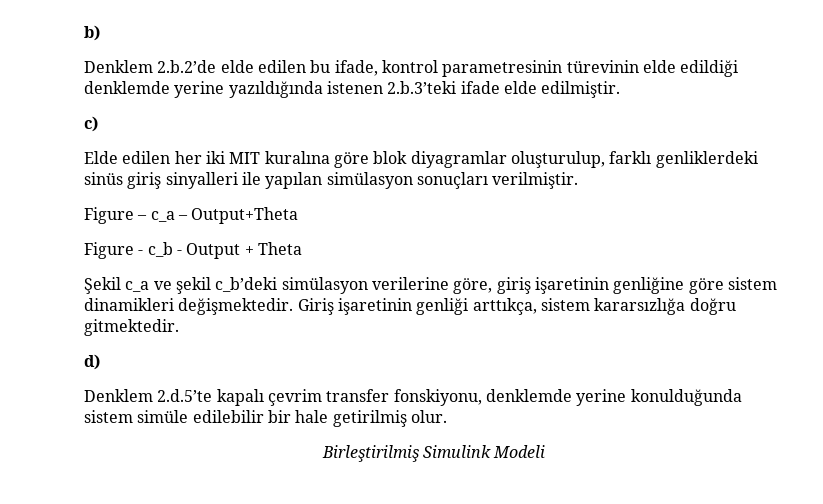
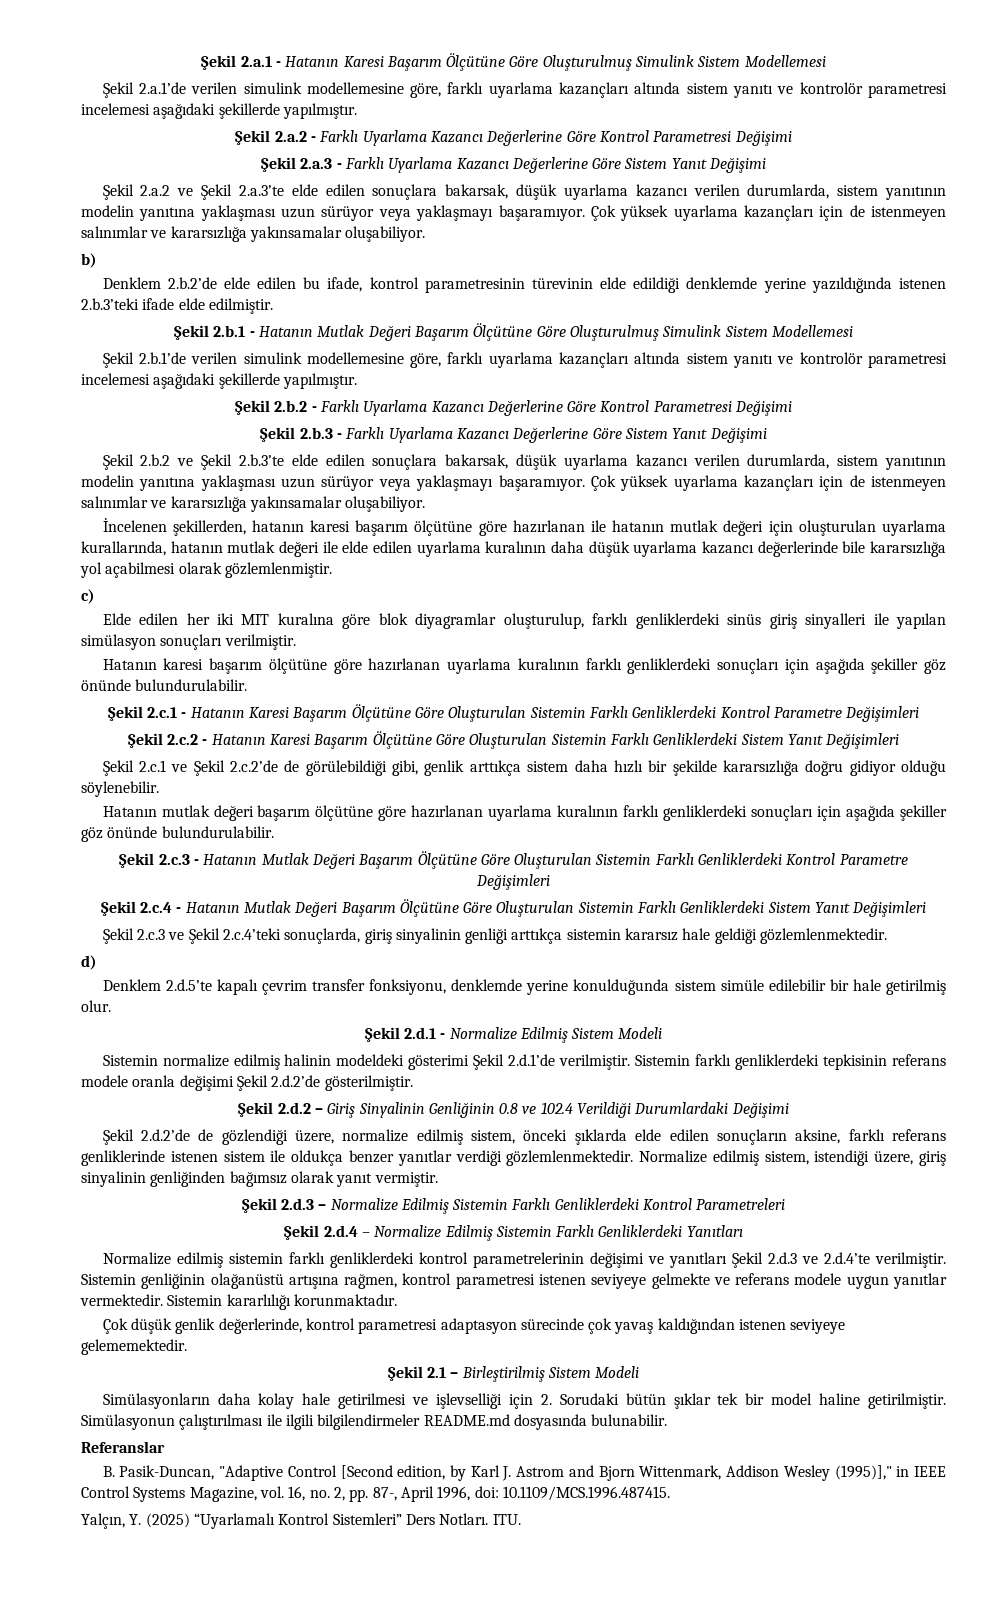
+ Şekil 2.a.1 - Hatanın Karesi Başarım Ölçütüne Göre Oluşturulmuş Simulink Sistem Modellemesi
+ Şekil 2.a.1’de verilen simulink modellemesine göre, farklı uyarlama kazançları altında sistem yanıtı ve kontrolör parametresi incelemesi aşağıdaki şekillerde yapılmıştır.
+ Şekil 2.a.2 - Farklı Uyarlama Kazancı Değerlerine Göre Kontrol Parametresi Değişimi
+ Şekil 2.a.3 - Farklı Uyarlama Kazancı Değerlerine Göre Sistem Yanıt Değişimi
+ Şekil 2.a.2 ve Şekil 2.a.3’te elde edilen sonuçlara bakarsak, düşük uyarlama kazancı verilen durumlarda, sistem yanıtının modelin yanıtına yaklaşması uzun sürüyor veya yaklaşmayı başaramıyor. Çok yüksek uyarlama kazançları için de istenmeyen salınımlar ve kararsızlığa yakınsamalar oluşabiliyor.
+ Şekil 2.b.1 - Hatanın Mutlak Değeri Başarım Ölçütüne Göre Oluşturulmuş Simulink Sistem Modellemesi
+ Şekil 2.b.1’de verilen simulink modellemesine göre, farklı uyarlama kazançları altında sistem yanıtı ve kontrolör parametresi incelemesi aşağıdaki şekillerde yapılmıştır.
+ Şekil 2.b.2 - Farklı Uyarlama Kazancı Değerlerine Göre Kontrol Parametresi Değişimi
+ Şekil 2.b.3 - Farklı Uyarlama Kazancı Değerlerine Göre Sistem Yanıt Değişimi
+ Şekil 2.b.2 ve Şekil 2.b.3’te elde edilen sonuçlara bakarsak, düşük uyarlama kazancı verilen durumlarda, sistem yanıtının modelin yanıtına yaklaşması uzun sürüyor veya yaklaşmayı başaramıyor. Çok yüksek uyarlama kazançları için de istenmeyen salınımlar ve kararsızlığa yakınsamalar oluşabiliyor.
+ İncelenen şekillerden, hatanın karesi başarım ölçütüne göre hazırlanan ile hatanın mutlak değeri için oluşturulan uyarlama kurallarında, hatanın mutlak değeri ile elde edilen uyarlama kuralının daha düşük uyarlama kazancı değerlerinde bile kararsızlığa yol açabilmesi olarak gözlemlenmiştir.
- Figure – c_a – Output+Theta
- Figure - c_b - Output + Theta
- Şekil c_a ve şekil c_b’deki simülasyon verilerine göre, giriş işaretinin genliğine göre sistem dinamikleri değişmektedir. Giriş işaretinin genliği arttıkça, sistem kararsızlığa doğru gitmektedir.
+ Hatanın karesi başarım ölçütüne göre hazırlanan uyarlama kuralının farklı genliklerdeki sonuçları için aşağıda şekiller göz önünde bulundurulabilir.
+ Şekil 2.c.1 - Hatanın Karesi Başarım Ölçütüne Göre Oluşturulan Sistemin Farklı Genliklerdeki Kontrol Parametre Değişimleri
+ Şekil 2.c.2 - Hatanın Karesi Başarım Ölçütüne Göre Oluşturulan Sistemin Farklı Genliklerdeki Sistem Yanıt Değişimleri
+ Şekil 2.c.1 ve Şekil 2.c.2’de de görülebildiği gibi, genlik arttıkça sistem daha hızlı bir şekilde kararsızlığa doğru gidiyor olduğu söylenebilir.
+ Hatanın mutlak değeri başarım ölçütüne göre hazırlanan uyarlama kuralının farklı genliklerdeki sonuçları için aşağıda şekiller göz önünde bulundurulabilir.
+ Şekil 2.c.3 - Hatanın Mutlak Değeri Başarım Ölçütüne Göre Oluşturulan Sistemin Farklı Genliklerdeki Kontrol Parametre Değişimleri
+ Şekil 2.c.4 - Hatanın Mutlak Değeri Başarım Ölçütüne Göre Oluşturulan Sistemin Farklı Genliklerdeki Sistem Yanıt Değişimleri
+ Şekil 2.c.3 ve Şekil 2.c.4’teki sonuçlarda, giriş sinyalinin genliği arttıkça sistemin kararsız hale geldiği gözlemlenmektedir.
- Denklem 2.d.5’te kapalı çevrim transfer fonskiyonu, denklemde yerine konulduğunda sistem simüle edilebilir bir hale getirilmiş olur.
+ Denklem 2.d.5’te kapalı çevrim transfer fonksiyonu, denklemde yerine konulduğunda sistem simüle edilebilir bir hale getirilmiş olur.
- Birleştirilmiş Simulink Modeli
+ Şekil 2.d.1 - Normalize Edilmiş Sistem Modeli
+ Sistemin normalize edilmiş halinin modeldeki gösterimi Şekil 2.d.1’de verilmiştir. Sistemin farklı genliklerdeki tepkisinin referans modele oranla değişimi Şekil 2.d.2’de gösterilmiştir.
+ Şekil 2.d.2 – Giriş Sinyalinin Genliğinin 0.8 ve 102.4 Verildiği Durumlardaki Değişimi
+ Şekil 2.d.2’de de gözlendiği üzere, normalize edilmiş sistem, önceki şıklarda elde edilen sonuçların aksine, farklı referans genliklerinde istenen sistem ile oldukça benzer yanıtlar verdiği gözlemlenmektedir. Normalize edilmiş sistem, istendiği üzere, giriş sinyalinin genliğinden bağımsız olarak yanıt vermiştir.
+ Şekil 2.d.3 – Normalize Edilmiş Sistemin Farklı Genliklerdeki Kontrol Parametreleri
+ Şekil 2.d.4 – Normalize Edilmiş Sistemin Farklı Genliklerdeki Yanıtları
+ Normalize edilmiş sistemin farklı genliklerdeki kontrol parametrelerinin değişimi ve yanıtları Şekil 2.d.3 ve 2.d.4’te verilmiştir. Sistemin genliğinin olağanüstü artışına rağmen, kontrol parametresi istenen seviyeye gelmekte ve referans modele uygun yanıtlar vermektedir. Sistemin kararlılığı korunmaktadır.
+ Çok düşük genlik değerlerinde, kontrol parametresi adaptasyon sürecinde çok yavaş kaldığından istenen seviyeye gelememektedir.
+ Şekil 2.1 – Birleştirilmiş Sistem Modeli
+ Simülasyonların daha kolay hale getirilmesi ve işlevselliği için 2. Sorudaki bütün şıklar tek bir model haline getirilmiştir. Simülasyonun çalıştırılması ile ilgili bilgilendirmeler README.md dosyasında bulunabilir.
+ Referanslar
+ B. Pasik-Duncan, "Adaptive Control [Second edition, by Karl J. Astrom and Bjorn Wittenmark, Addison Wesley (1995)]," in IEEE Control Systems Magazine, vol. 16, no. 2, pp. 87-, April 1996, doi: 10.1109/MCS.1996.487415.
+ Yalçın, Y. (2025) “Uyarlamalı Kontrol Sistemleri” Ders Notları. ITU.

